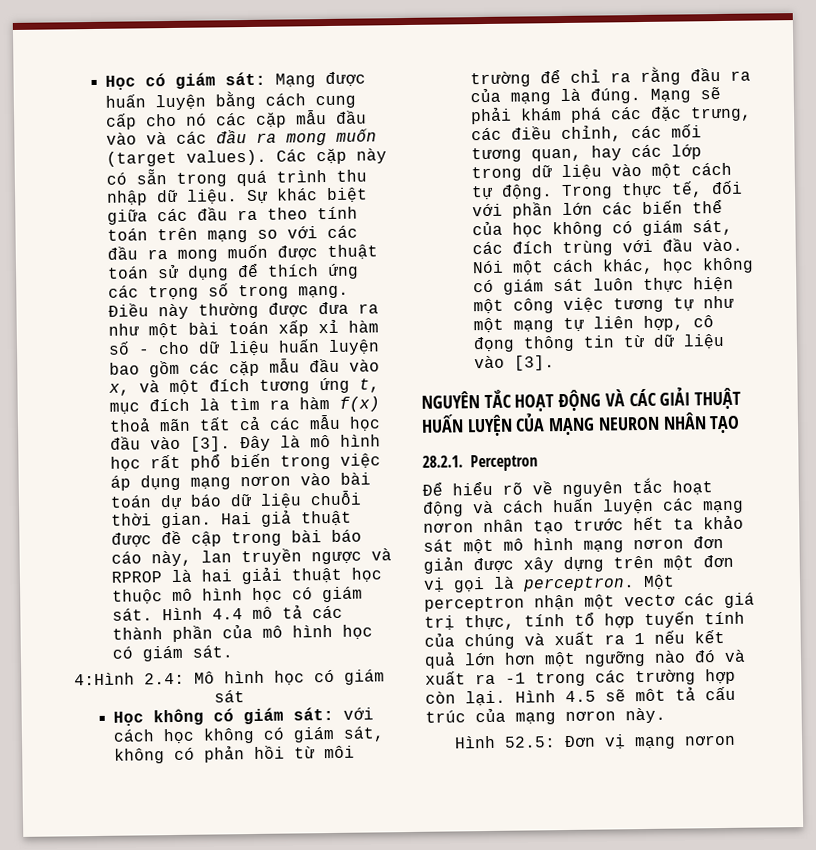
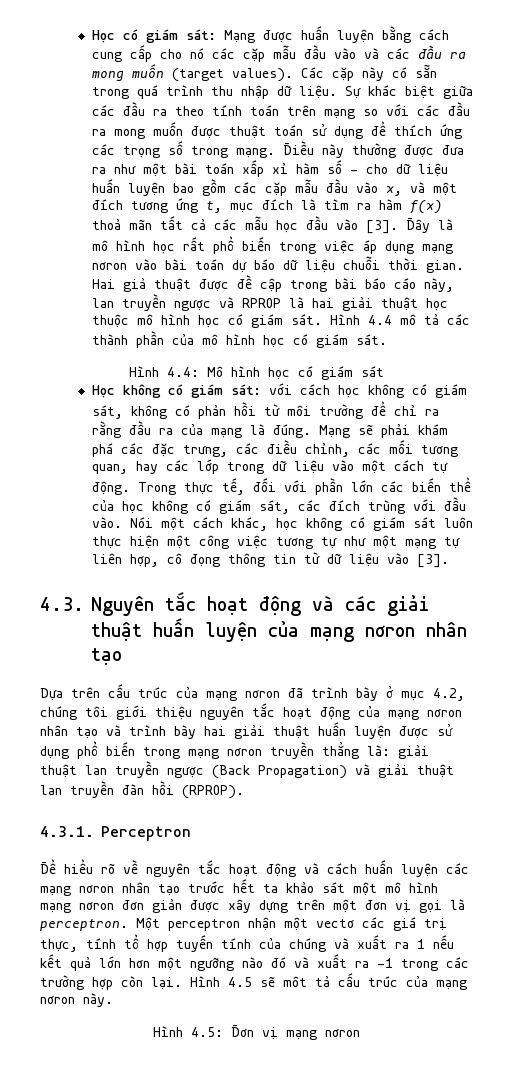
- 4:Hình 2.4: Mô hình học có giám sát
+ Hình 4.4: Mô hình học có giám sát
- NGUYÊN TẮC HOẠT ĐỘNG VÀ CÁC GIẢI THUẬT HUẤN LUYỆN CỦA MẠNG NEURON NHÂN TẠO
- 28.2.1. Perceptron
+ 4.3. Nguyên tắc hoạt động và các giải thuật huấn luyện của mạng nơron nhân tạo
+ Dựa trên cấu trúc của mạng nơron đã trình bày ở mục 4.2, chúng tôi giới thiệu nguyên tắc hoạt động của mạng nơron nhân tạo và trình bày hai giải thuật huấn luyện được sử dụng phổ biến trong mạng nơron truyền thẳng là: giải thuật lan truyền ngược (Back Propagation) và giải thuật lan truyền đàn hồi (RPROP).
+ 4.3.1. Perceptron
- Hình 52.5: Đơn vị mạng nơron
+ Hình 4.5: Đơn vị mạng nơron

